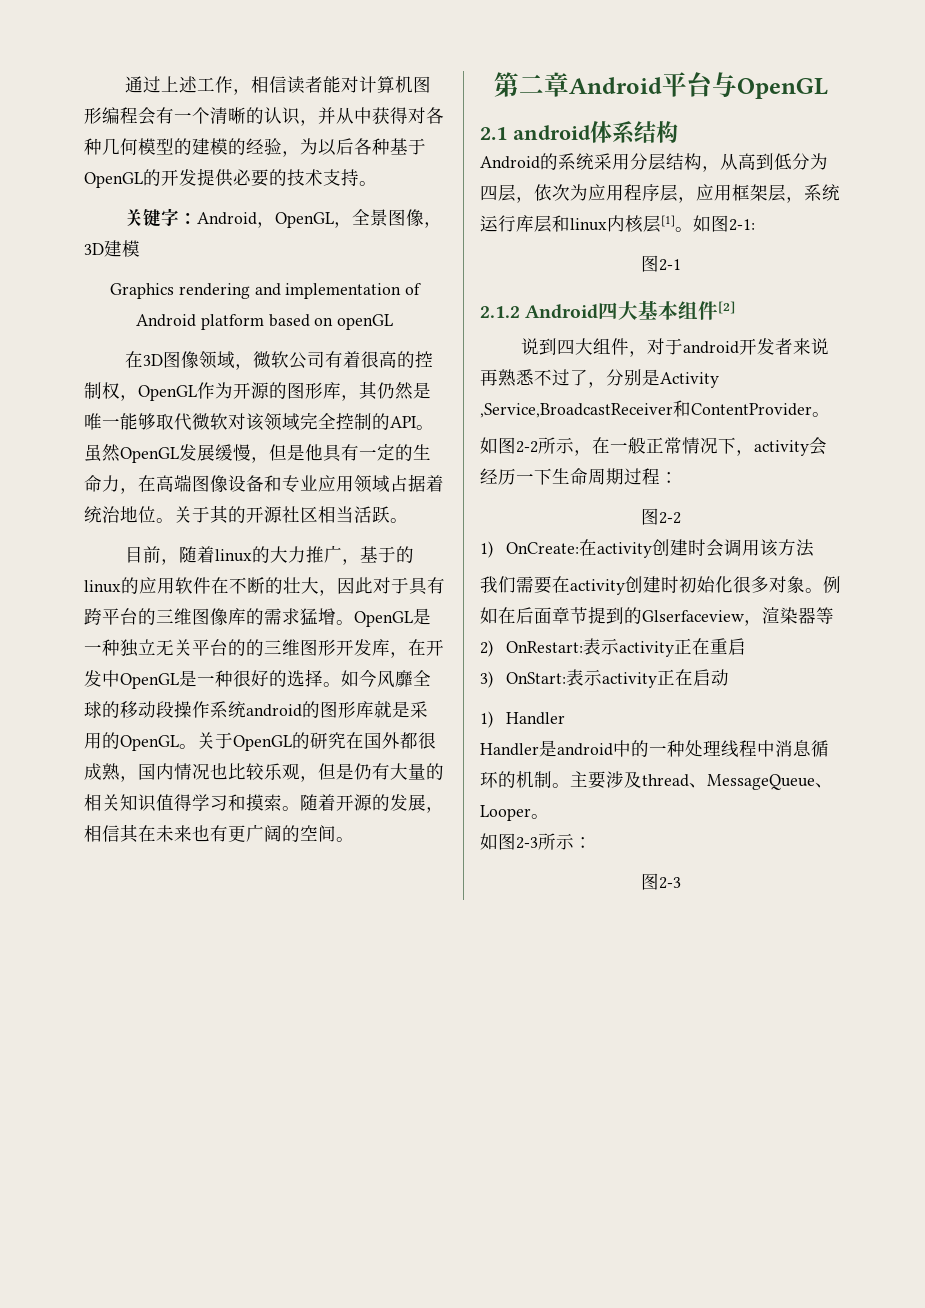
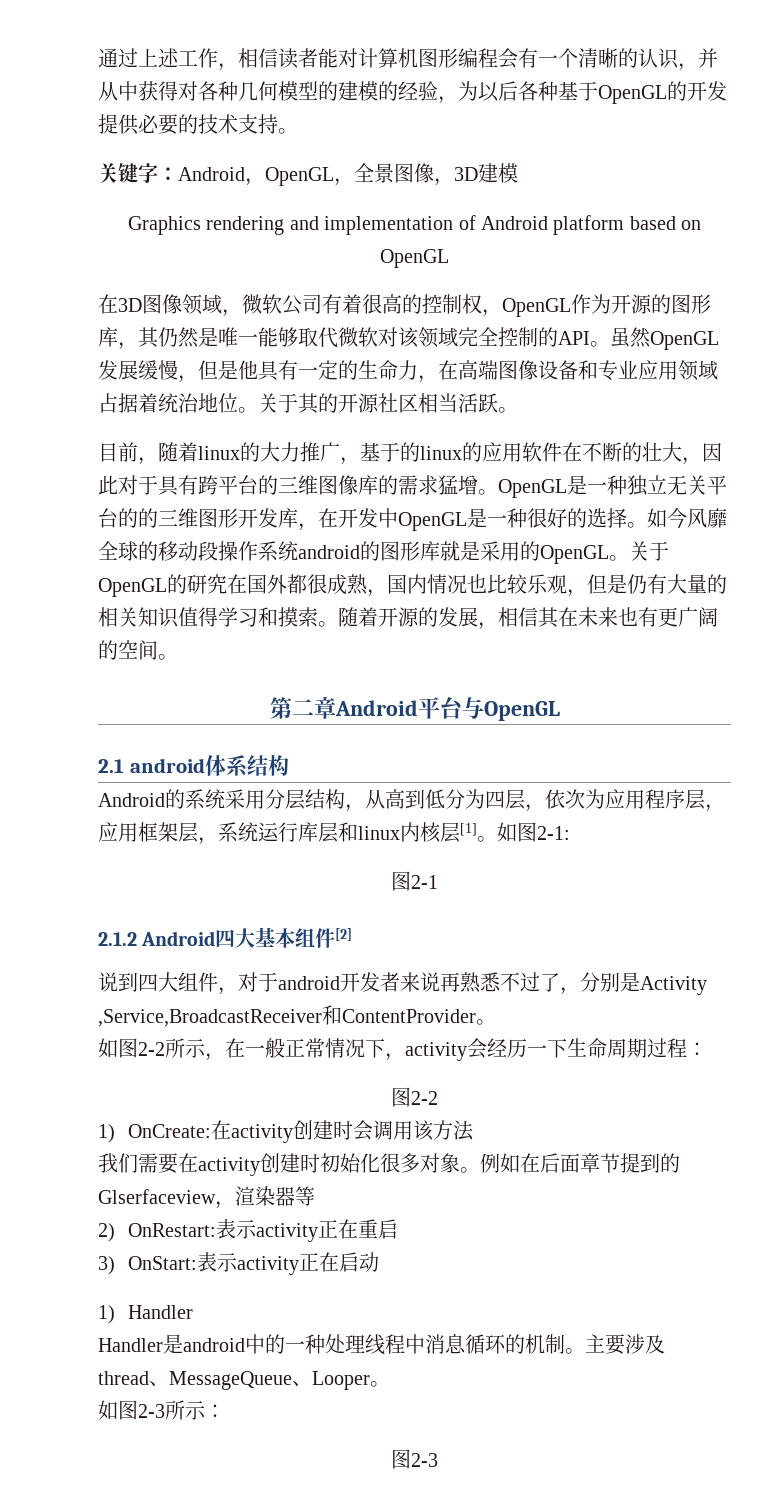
- Graphics rendering and implementation of Android platform based on openGL
+ Graphics rendering and implementation of Android platform based on OpenGL

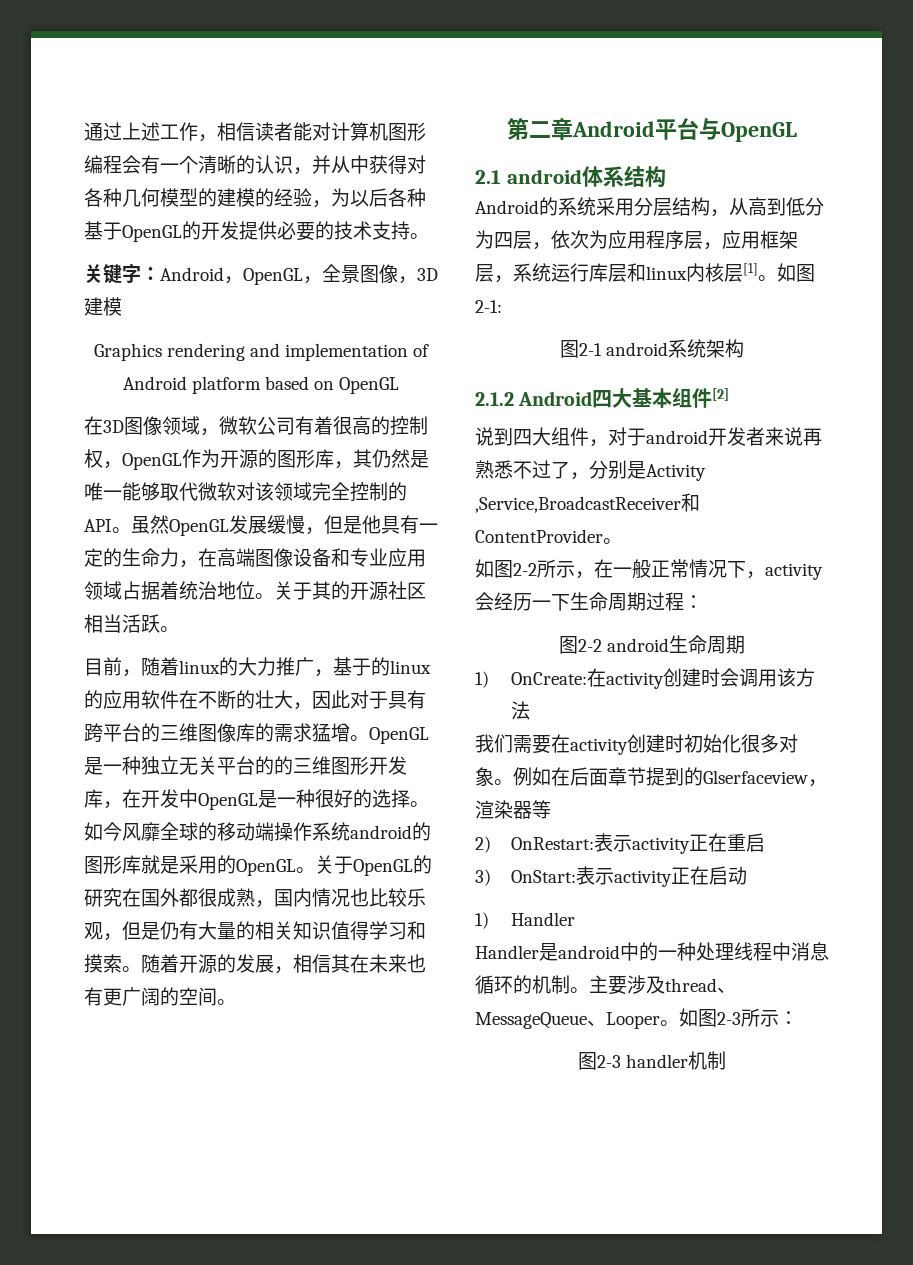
- 如今风靡全球的移动段操作系统android的图形库就是采用的OpenGL。
+ 如今风靡全球的移动端操作系统android的图形库就是采用的OpenGL。
- 图2-1
+ 图2-1 android系统架构
  如图2-2所示，在一般正常情况下，activity会经历一下生命周期过程：
- 图2-2
+ 图2-2 android生命周期
- 主要涉及thread、MessageQueue、Looper。
- 如图2-3所示：
- 图2-3
+ 主要涉及thread、MessageQueue、Looper。如图2-3所示：
+ 图2-3 handler机制

